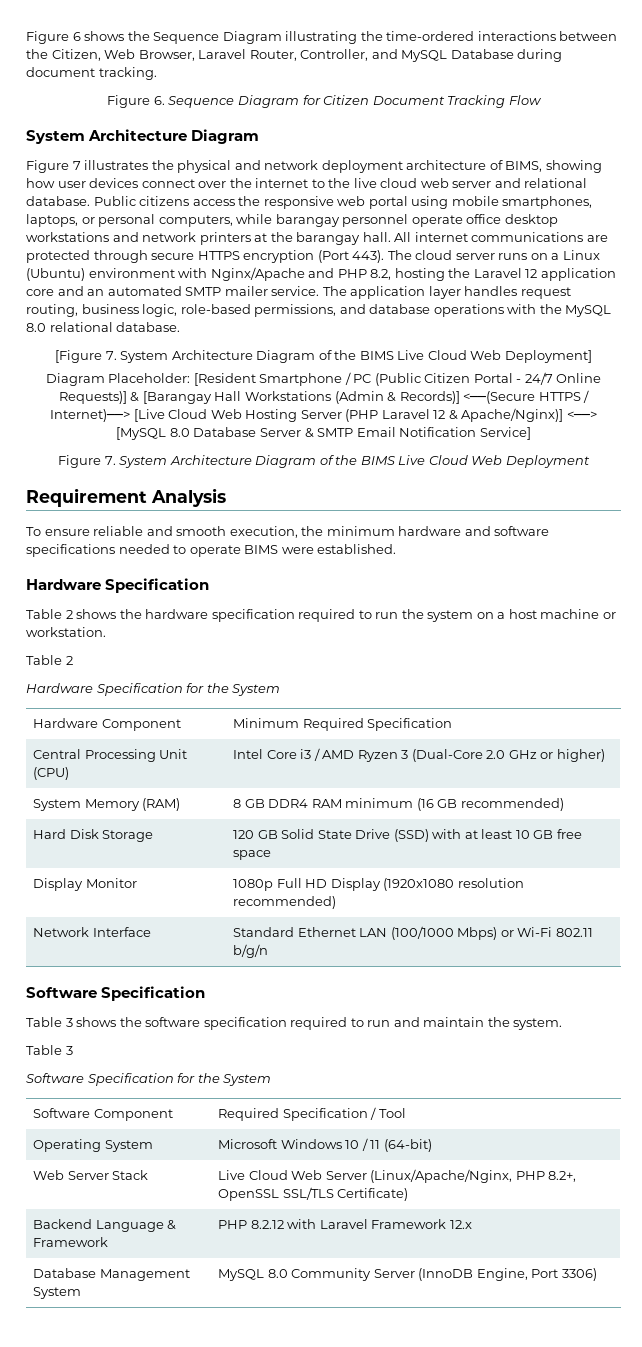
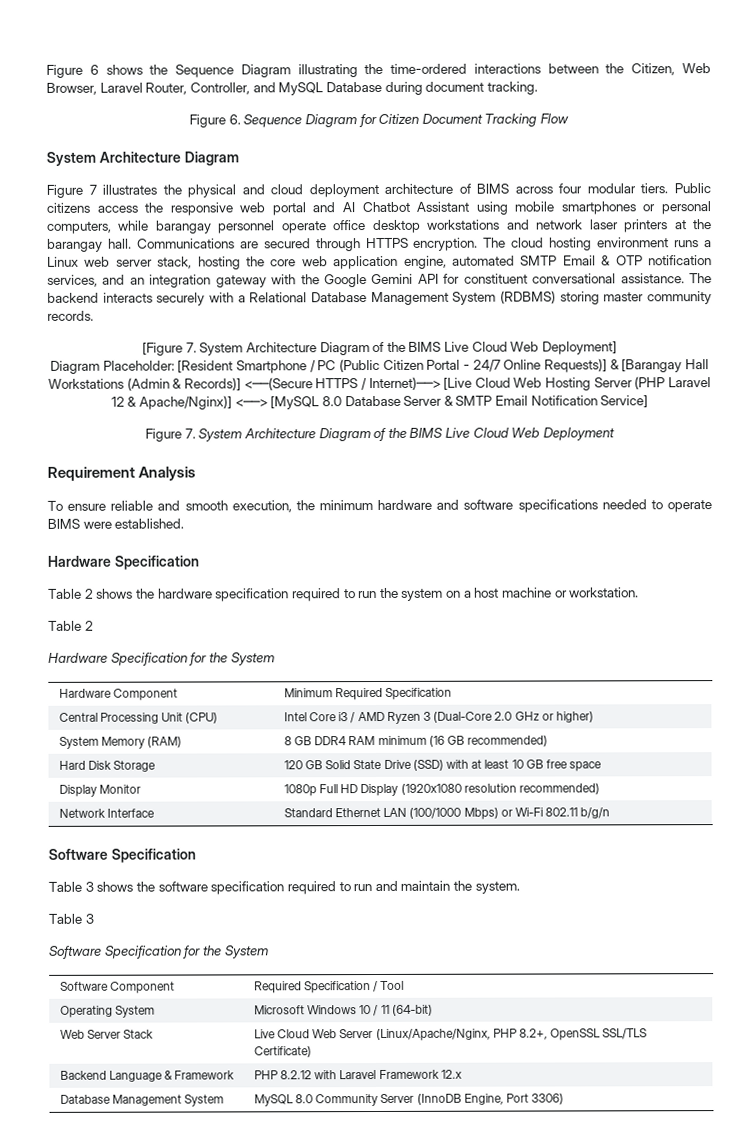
- Figure 7 illustrates the physical and network deployment architecture of BIMS, showing how user devices connect over the internet to the live cloud web server and relational database.
+ Figure 7 illustrates the physical and cloud deployment architecture of BIMS across four modular tiers.
- Public citizens access the responsive web portal using mobile smartphones, laptops, or personal computers, while barangay personnel operate office desktop workstations and network printers at the barangay hall.
+ Public citizens access the responsive web portal and AI Chatbot Assistant using mobile smartphones or personal computers, while barangay personnel operate office desktop workstations and network laser printers at the barangay hall.
- All internet communications are protected through secure HTTPS encryption (Port 443). The cloud server runs on a Linux (Ubuntu) environment with Nginx/Apache and PHP 8.2, hosting the Laravel 12 application core and an automated SMTP mailer service. The application layer handles request routing, business logic, role-based permissions, and database operations with the MySQL 8.0 relational database.
+ Communications are secured through HTTPS encryption. The cloud hosting environment runs a Linux web server stack, hosting the core web application engine, automated SMTP Email & OTP notification services, and an integration gateway with the Google Gemini API for constituent conversational assistance. The backend interacts securely with a Relational Database Management System (RDBMS) storing master community records.

